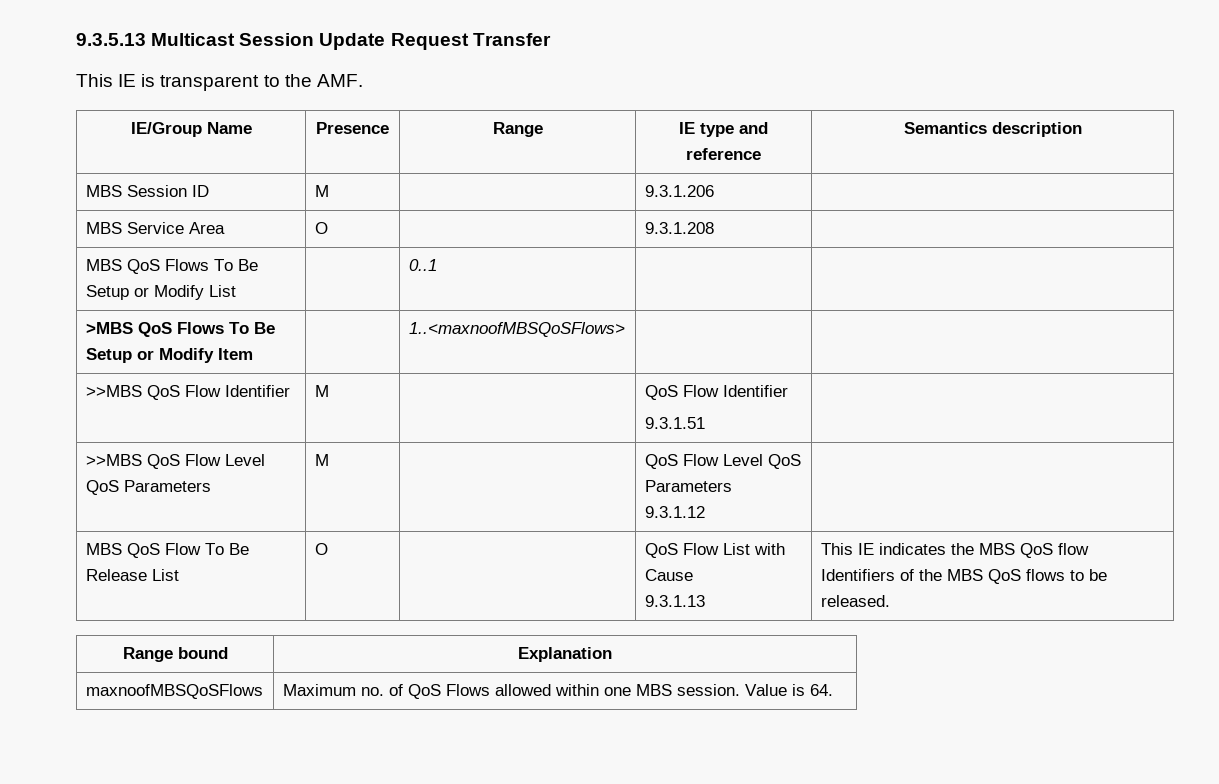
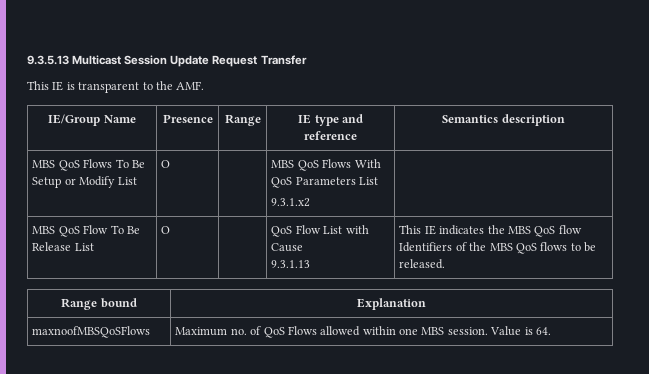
- MBS Session ID | M | | 9.3.1.206 |
- MBS Service Area | O | | 9.3.1.208 |
- MBS QoS Flows To Be Setup or Modify List | | 0..1 | |
- >MBS QoS Flows To Be Setup or Modify Item | | 1..<maxnoofMBSQoSFlows> | |
- >>MBS QoS Flow Identifier | M | | QoS Flow Identifier
- 9.3.1.51 |
- >>MBS QoS Flow Level QoS Parameters | M | | QoS Flow Level QoS Parameters
- 9.3.1.12 |
+ MBS QoS Flows To Be Setup or Modify List | O | | MBS QoS Flows With QoS Parameters List
+ 9.3.1.x2 |

